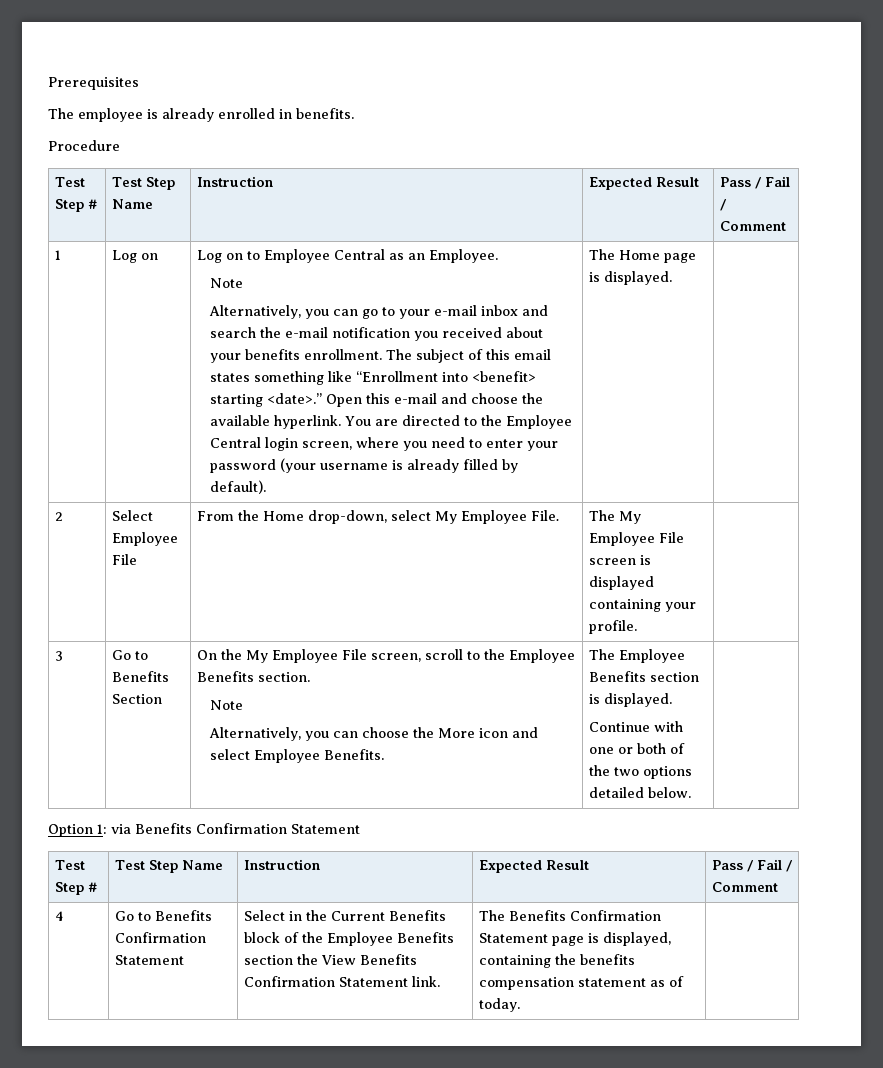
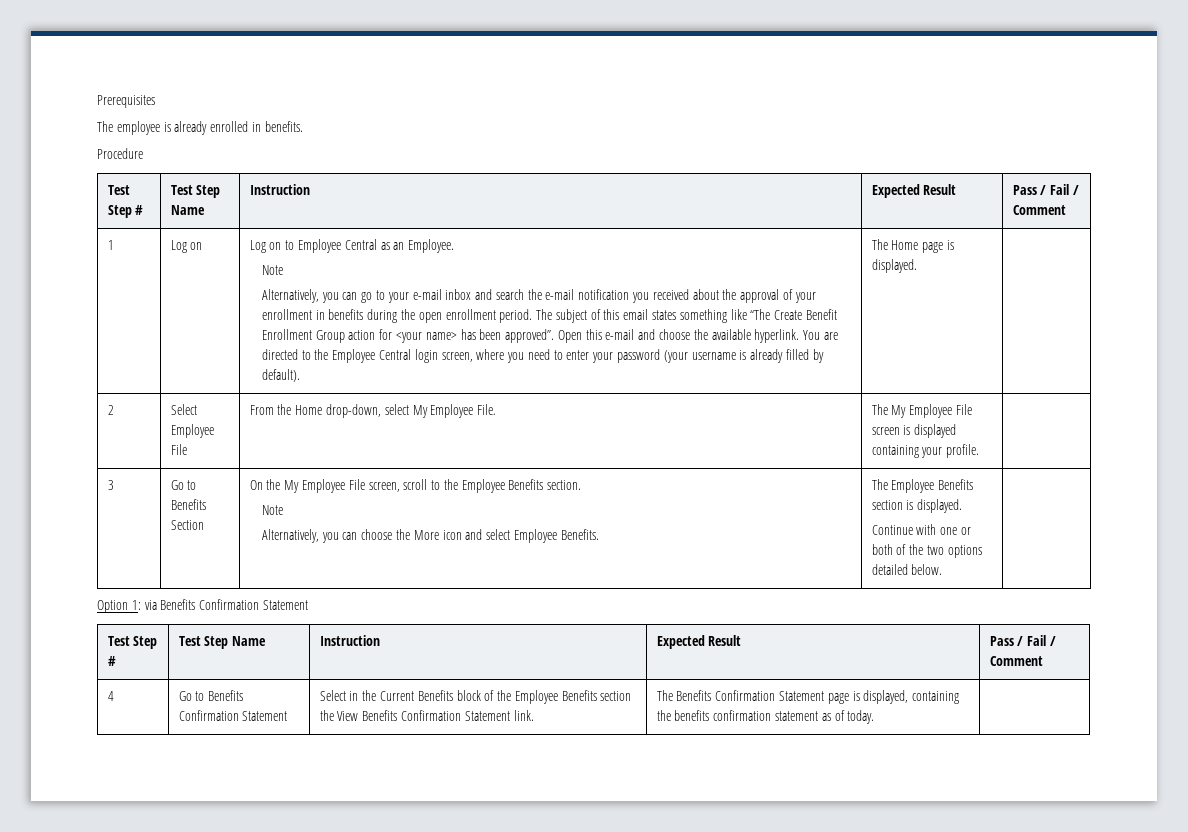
- Alternatively, you can go to your e-mail inbox and search the e-mail notification you received about your benefits enrollment.
+ Alternatively, you can go to your e-mail inbox and search the e-mail notification you received about the approval of your enrollment in benefits during the open enrollment period.
- The subject of this email states something like “Enrollment into <benefit> starting <date>.”
+ The subject of this email states something like “The Create Benefit Enrollment Group action for <your name> has been approved”.
- 4 | Go to Benefits Confirmation Statement | Select in the Current Benefits block of the Employee Benefits section the View Benefits Confirmation Statement link. | The Benefits Confirmation Statement page is displayed, containing the benefits compensation statement as of today. |
+ 4 | Go to Benefits Confirmation Statement | Select in the Current Benefits block of the Employee Benefits section the View Benefits Confirmation Statement link. | The Benefits Confirmation Statement page is displayed, containing the benefits confirmation statement as of today. |

